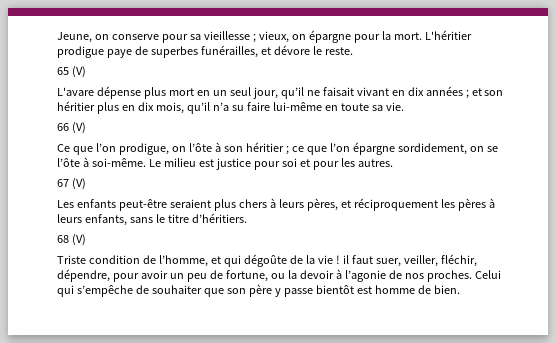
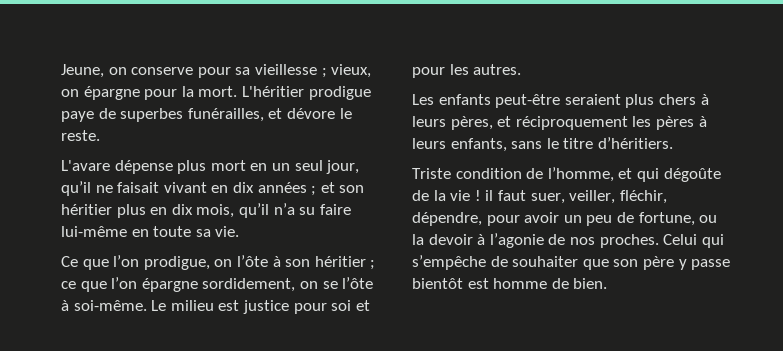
- 65 (V)
- 66 (V)
- 67 (V)
- 68 (V)

